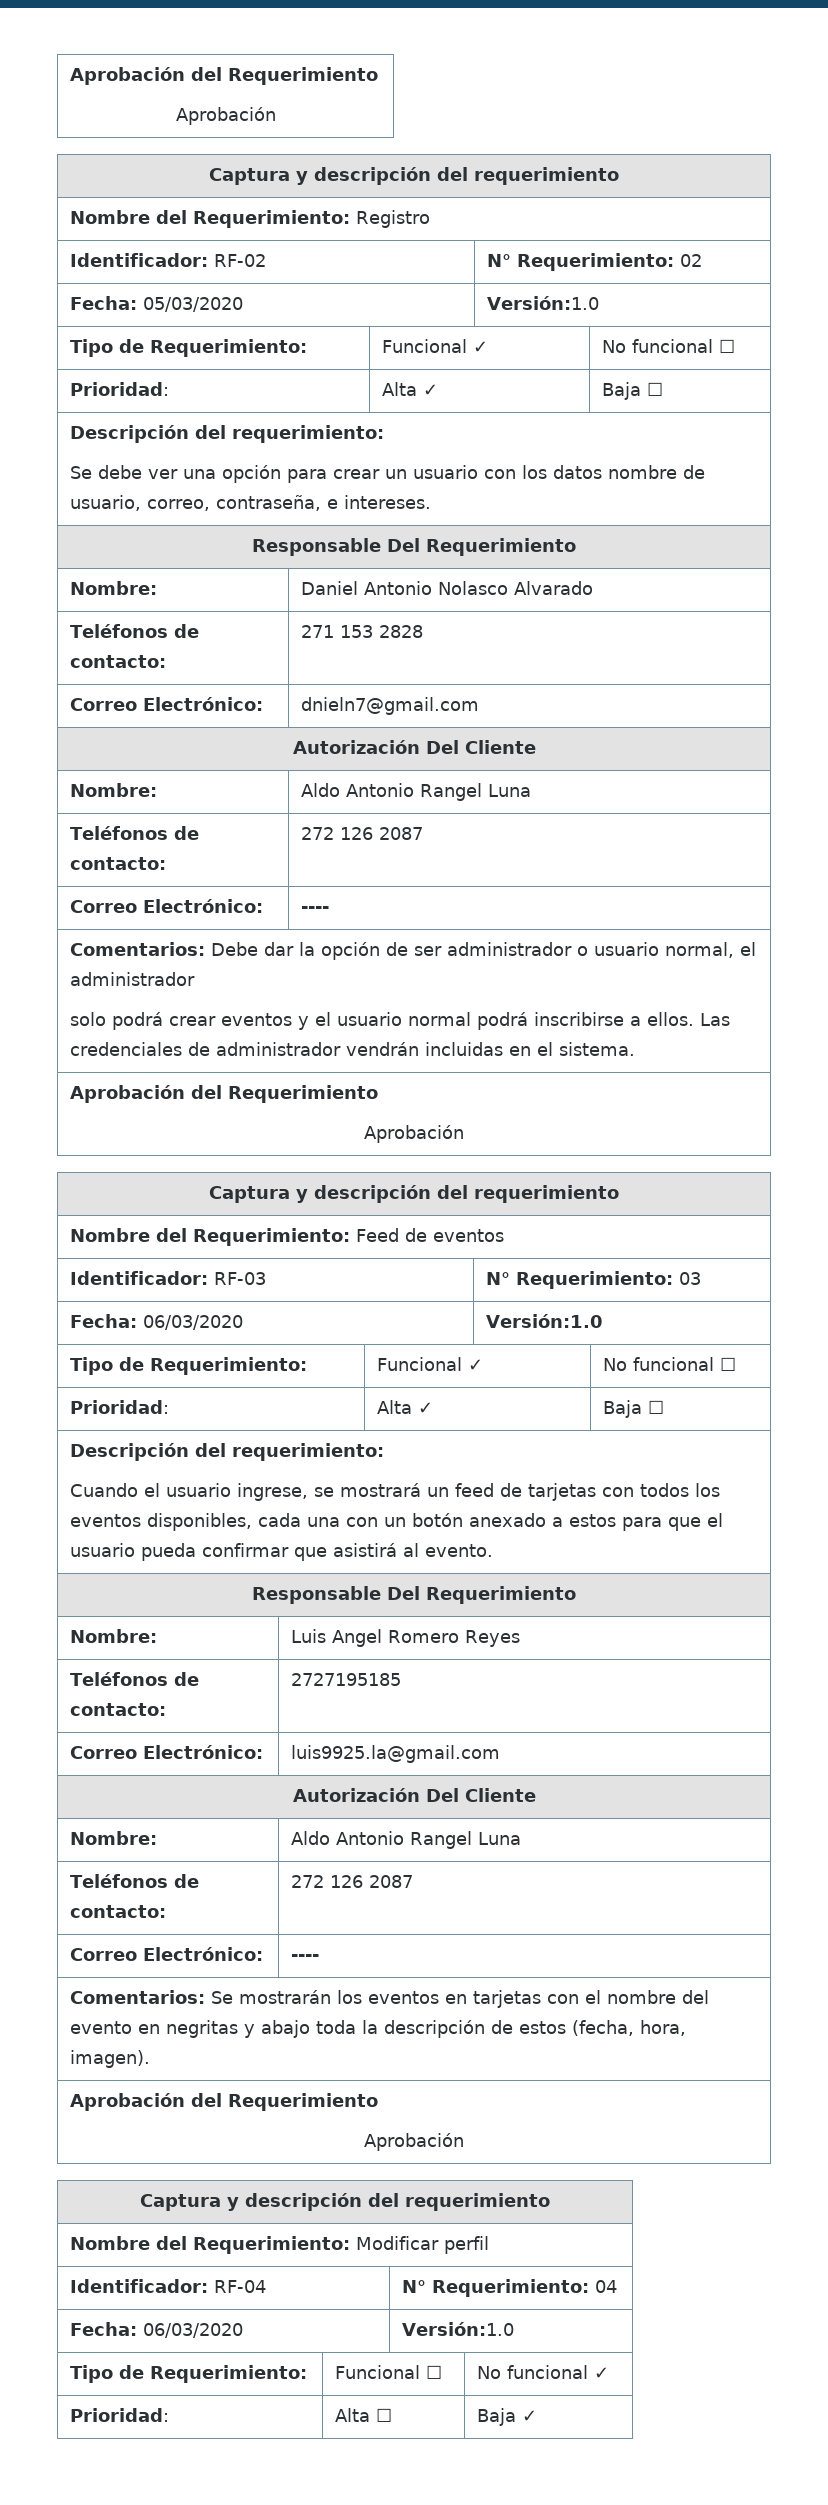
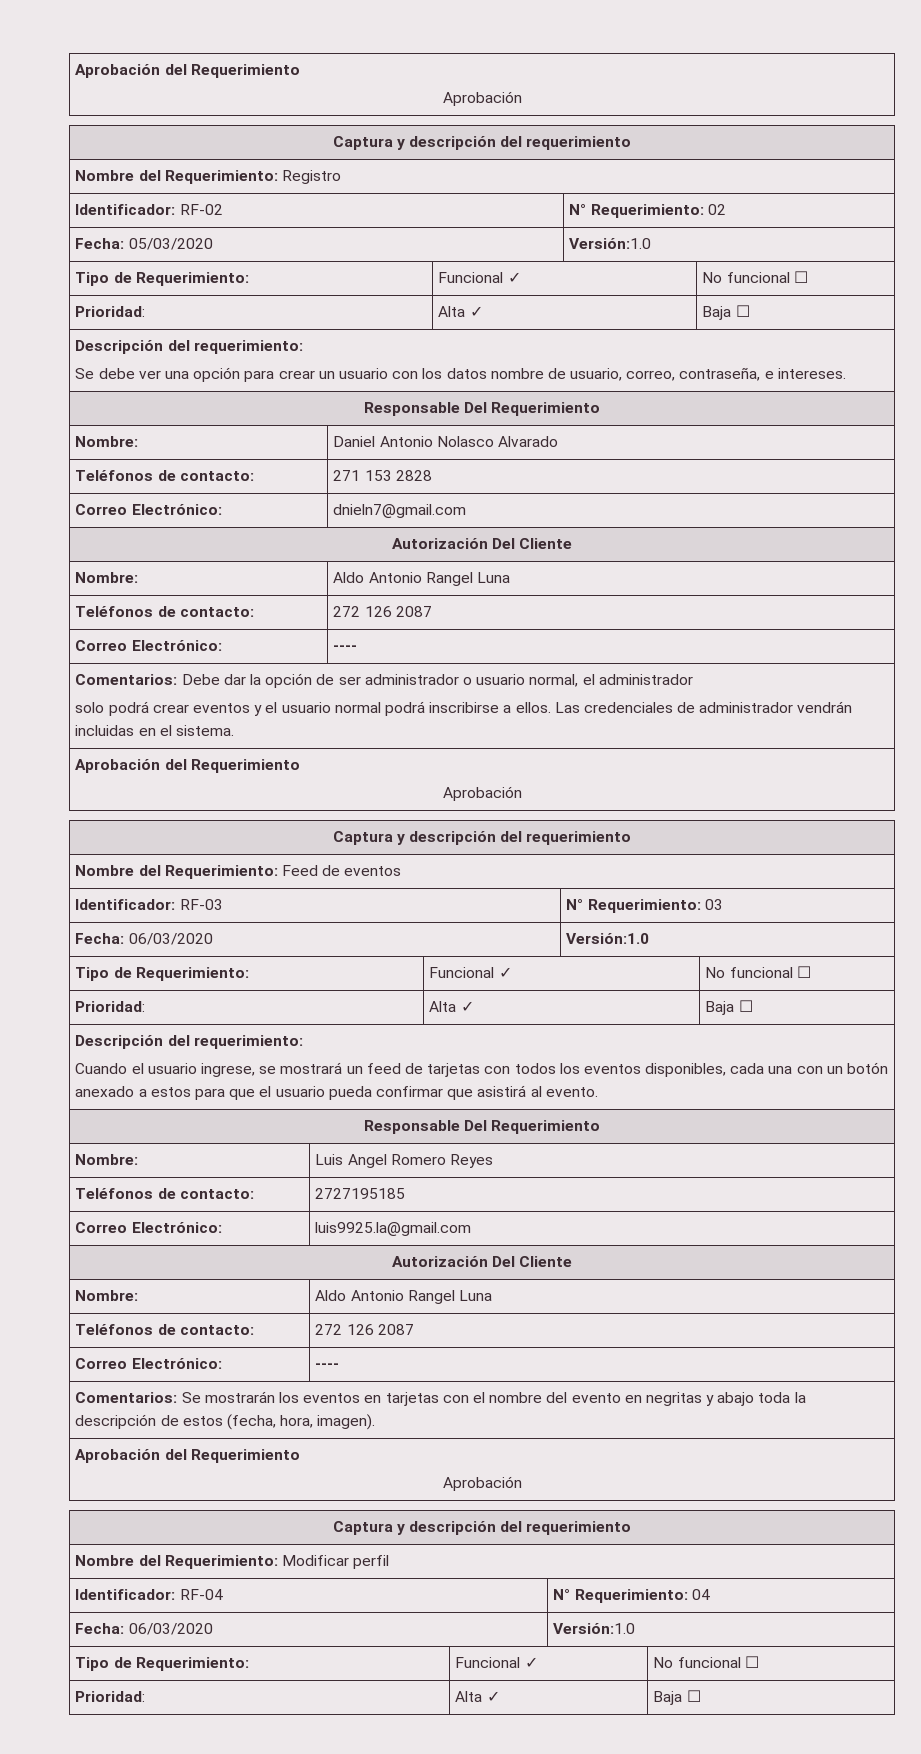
  Identificador: RF-04 | N° Requerimiento: 04
  Fecha: 06/03/2020 | Versión:1.0
- Tipo de Requerimiento: | Funcional ☐ | No funcional ✓
- Prioridad: | Alta ☐ | Baja ✓
+ Tipo de Requerimiento: | Funcional ✓ | No funcional ☐
+ Prioridad: | Alta ✓ | Baja ☐

